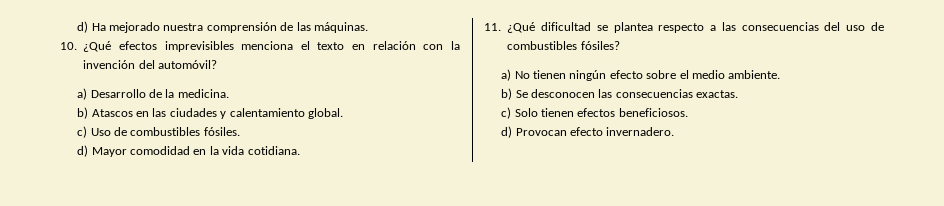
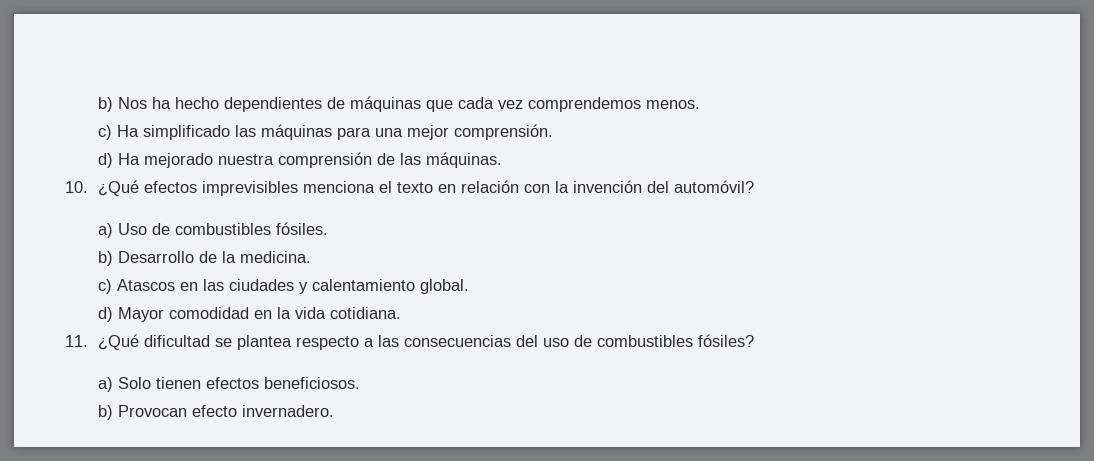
+ b) Nos ha hecho dependientes de máquinas que cada vez comprendemos menos.
+ c) Ha simplificado las máquinas para una mejor comprensión.
- a) Desarrollo de la medicina.
+ a) Uso de combustibles fósiles.
+ b) Desarrollo de la medicina.
- b) Atascos en las ciudades y calentamiento global.
+ c) Atascos en las ciudades y calentamiento global.
- c) Uso de combustibles fósiles.
- a) No tienen ningún efecto sobre el medio ambiente.
- b) Se desconocen las consecuencias exactas.
- c) Solo tienen efectos beneficiosos.
+ a) Solo tienen efectos beneficiosos.
- d) Provocan efecto invernadero.
+ b) Provocan efecto invernadero.

